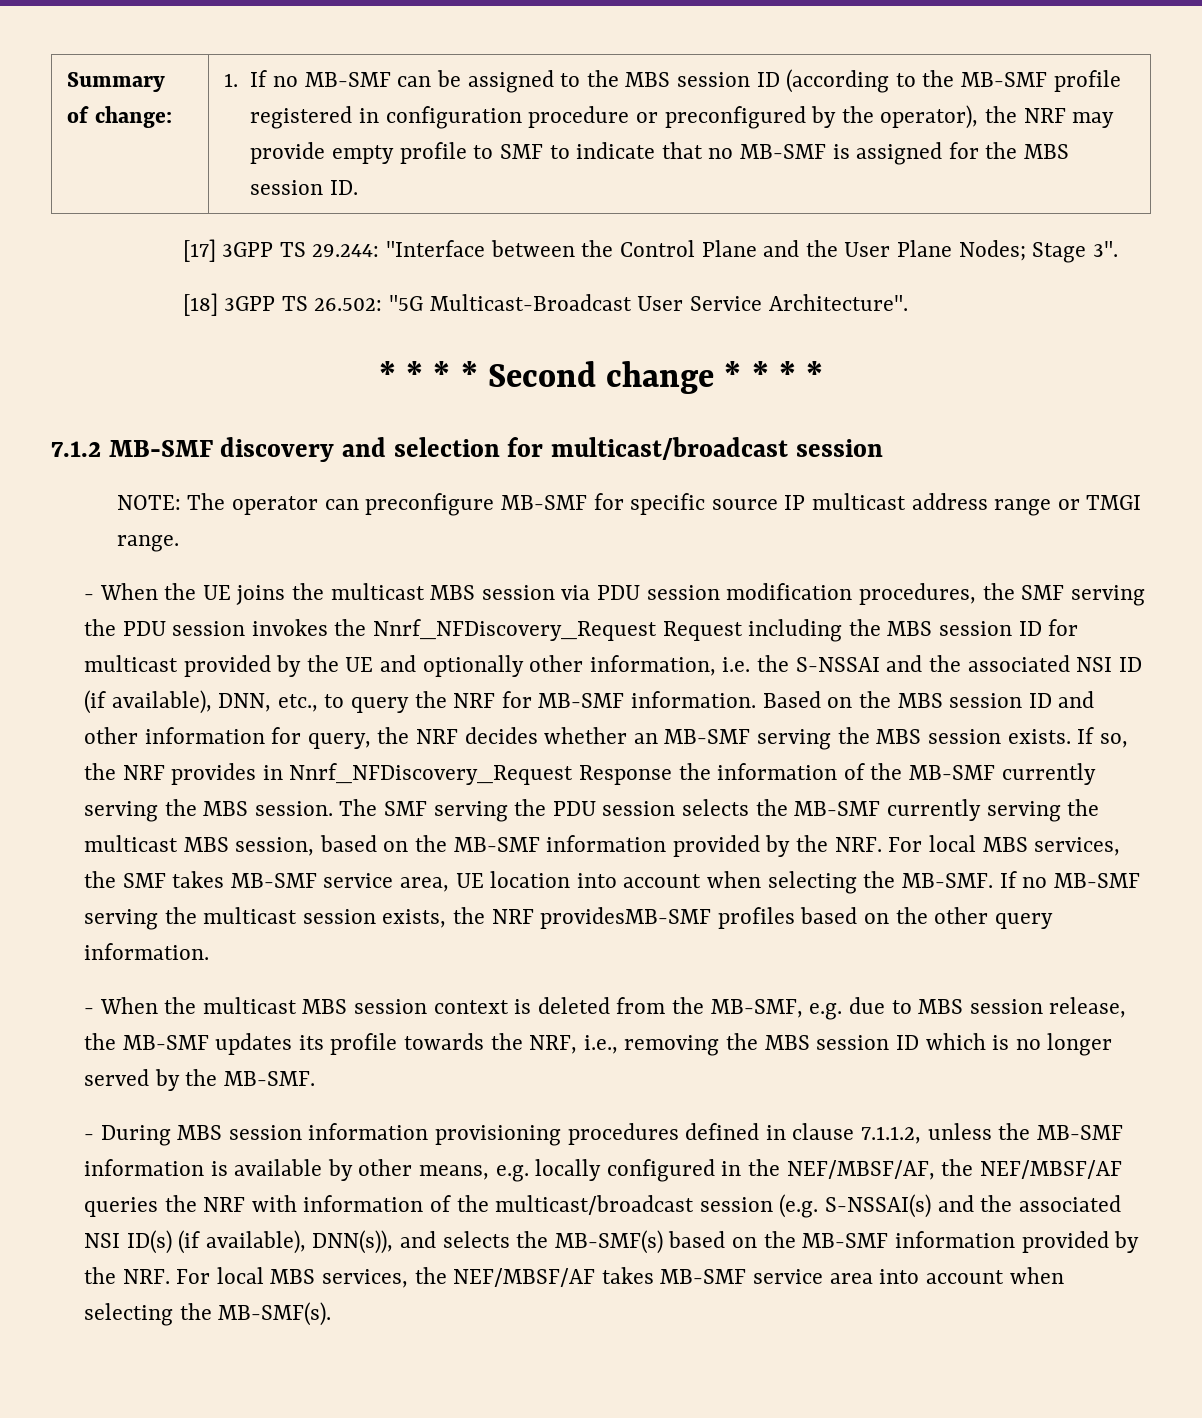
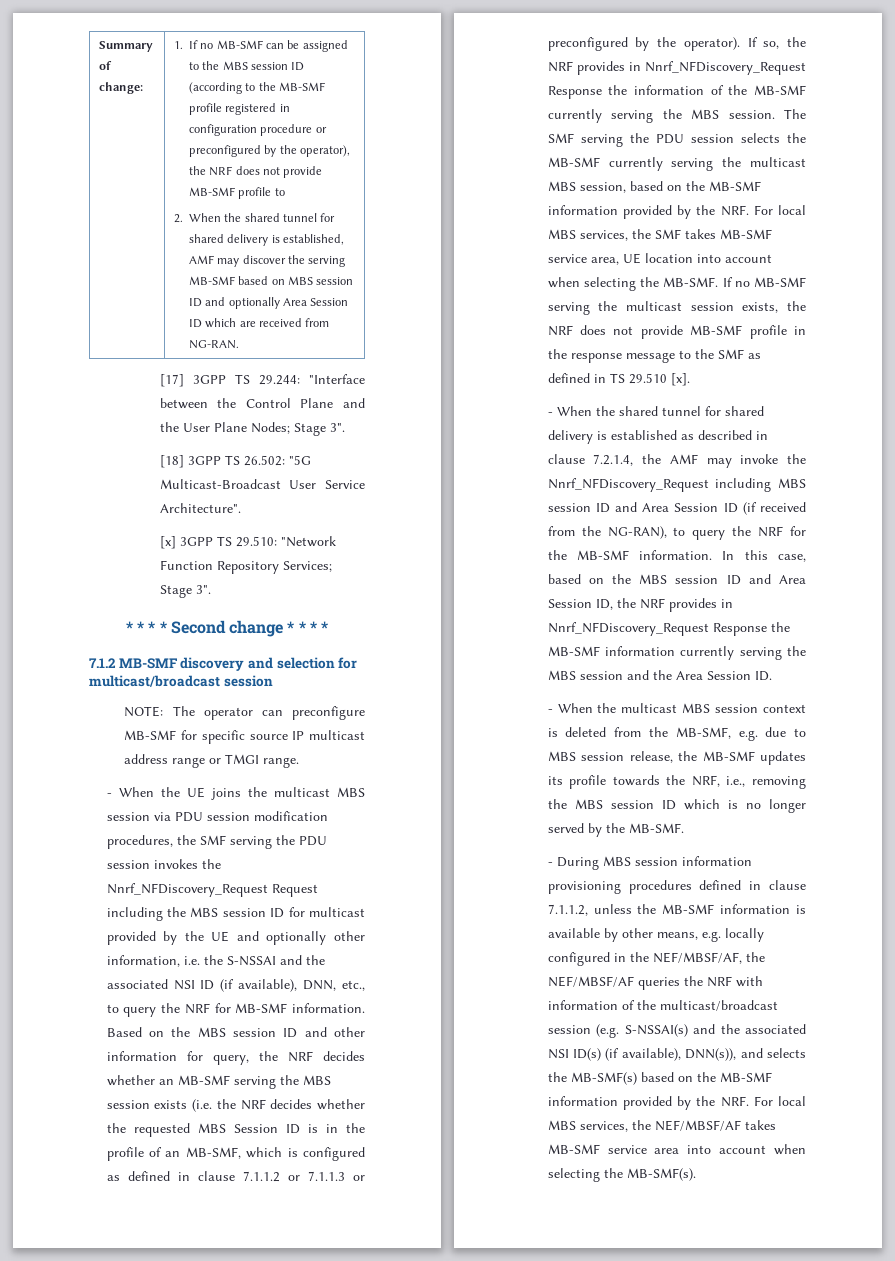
- 1. If no MB-SMF can be assigned to the MBS session ID (according to the MB-SMF profile registered in configuration procedure or preconfigured by the operator), the NRF may provide empty profile to SMF to indicate that no MB-SMF is assigned for the MBS session ID.
+ 1. If no MB-SMF can be assigned to the MBS session ID (according to the MB-SMF profile registered in configuration procedure or preconfigured by the operator), the NRF does not provide MB-SMF profile to
+ 2. When the shared tunnel for shared delivery is established, AMF may discover the serving MB-SMF based on MBS session ID and optionally Area Session ID which are received from NG-RAN.
+ [x] 3GPP TS 29.510: "Network Function Repository Services; Stage 3".
- Based on the MBS session ID and other information for query, the NRF decides whether an MB-SMF serving the MBS session exists.
+ Based on the MBS session ID and other information for query, the NRF decides whether an MB-SMF serving the MBS session exists (i.e. the NRF decides whether the requested MBS Session ID is in the profile of an MB-SMF, which is configured as defined in clause 7.1.1.2 or 7.1.1.3 or preconfigured by the operator).
- If no MB-SMF serving the multicast session exists, the NRF providesMB-SMF profiles based on the other query information.
+ If no MB-SMF serving the multicast session exists, the NRF does not provide MB-SMF profile in the response message to the SMF as defined in TS 29.510 [x].
+ - When the shared tunnel for shared delivery is established as described in clause 7.2.1.4, the AMF may invoke the Nnrf_NFDiscovery_Request including MBS session ID and Area Session ID (if received from the NG-RAN), to query the NRF for the MB-SMF information. In this case, based on the MBS session ID and Area Session ID, the NRF provides in Nnrf_NFDiscovery_Request Response the MB-SMF information currently serving the MBS session and the Area Session ID.

